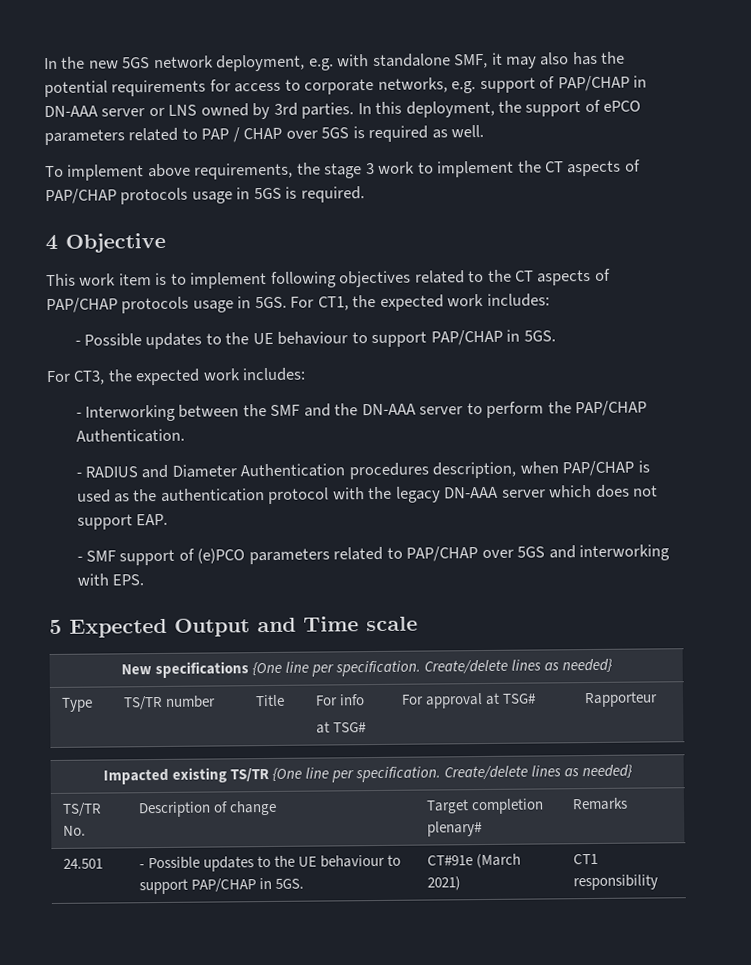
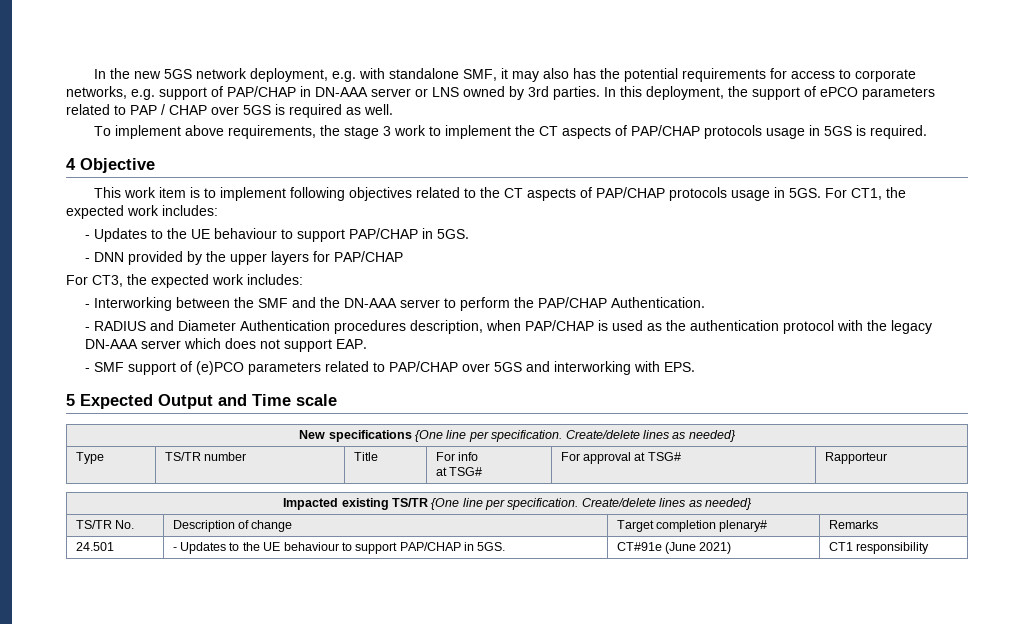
  For CT1, the expected work includes:
- - Possible updates to the UE behaviour to support PAP/CHAP in 5GS.
+ - Updates to the UE behaviour to support PAP/CHAP in 5GS.
+ - DNN provided by the upper layers for PAP/CHAP
- 24.501 | - Possible updates to the UE behaviour to support PAP/CHAP in 5GS. | CT#91e (March 2021) | CT1 responsibility
+ 24.501 | - Updates to the UE behaviour to support PAP/CHAP in 5GS. | CT#91e (June 2021) | CT1 responsibility

